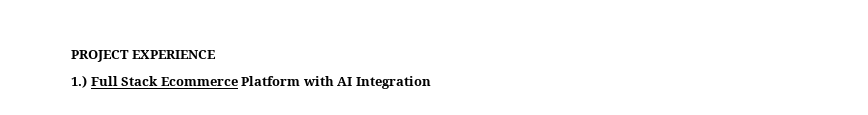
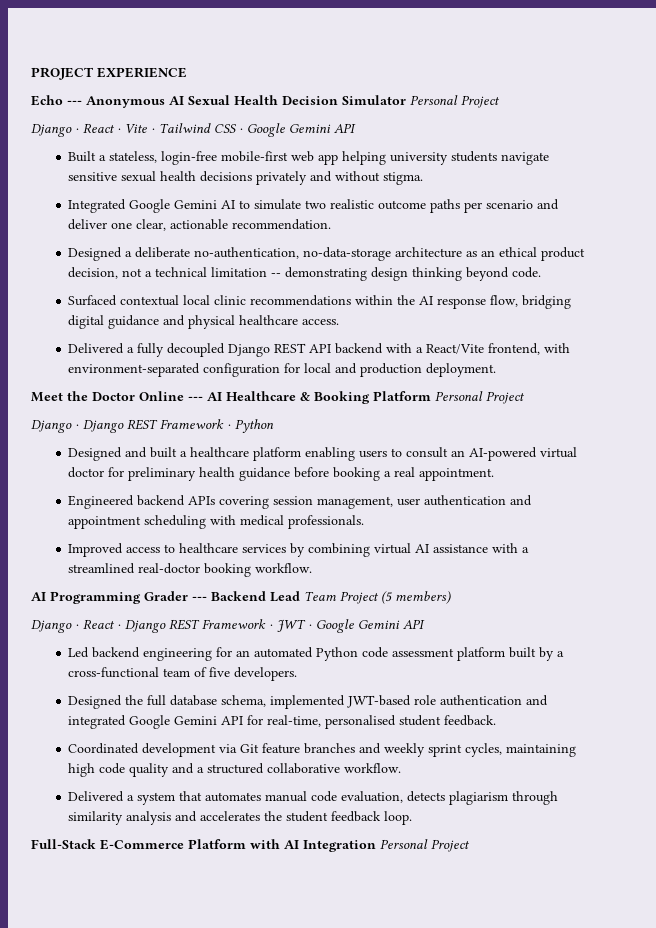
- 1.) Full Stack Ecommerce Platform with AI Integration
+ Echo --- Anonymous AI Sexual Health Decision Simulator Personal Project
+ Django · React · Vite · Tailwind CSS · Google Gemini API
+ Built a stateless, login-free mobile-first web app helping university students navigate sensitive sexual health decisions privately and without stigma.
+ Integrated Google Gemini AI to simulate two realistic outcome paths per scenario and deliver one clear, actionable recommendation.
+ Designed a deliberate no-authentication, no-data-storage architecture as an ethical product decision, not a technical limitation -- demonstrating design thinking beyond code.
+ Surfaced contextual local clinic recommendations within the AI response flow, bridging digital guidance and physical healthcare access.
+ Delivered a fully decoupled Django REST API backend with a React/Vite frontend, with environment-separated configuration for local and production deployment.
+ Meet the Doctor Online --- AI Healthcare & Booking Platform Personal Project
+ Django · Django REST Framework · Python
+ Designed and built a healthcare platform enabling users to consult an AI-powered virtual doctor for preliminary health guidance before booking a real appointment.
+ Engineered backend APIs covering session management, user authentication and appointment scheduling with medical professionals.
+ Improved access to healthcare services by combining virtual AI assistance with a streamlined real-doctor booking workflow.
+ AI Programming Grader --- Backend Lead Team Project (5 members)
+ Django · React · Django REST Framework · JWT · Google Gemini API
+ Led backend engineering for an automated Python code assessment platform built by a cross-functional team of five developers.
+ Designed the full database schema, implemented JWT-based role authentication and integrated Google Gemini API for real-time, personalised student feedback.
+ Coordinated development via Git feature branches and weekly sprint cycles, maintaining high code quality and a structured collaborative workflow.
+ Delivered a system that automates manual code evaluation, detects plagiarism through similarity analysis and accelerates the student feedback loop.
+ Full-Stack E-Commerce Platform with AI Integration Personal Project

